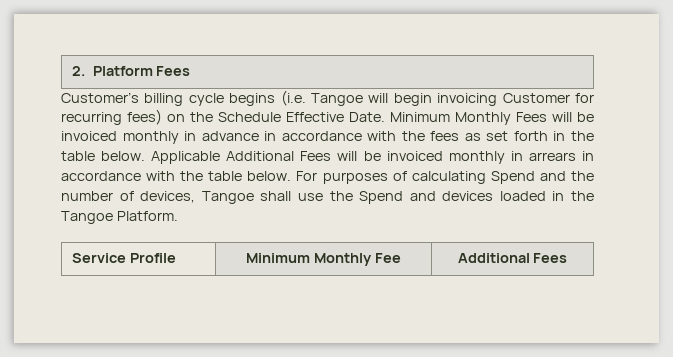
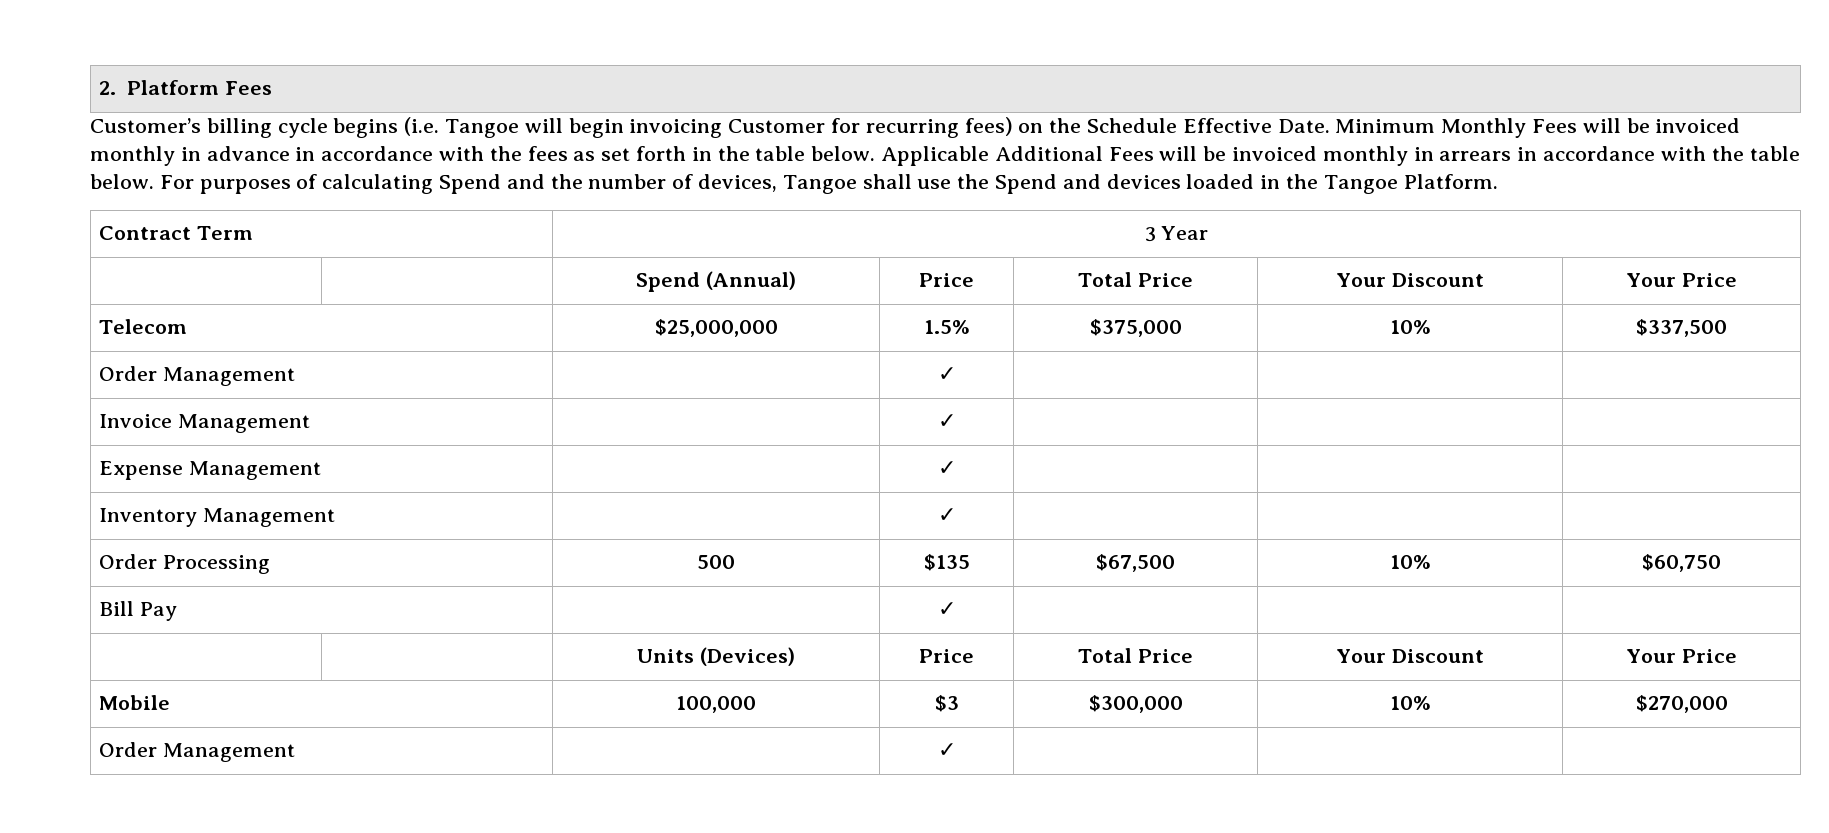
- Service Profile | Minimum Monthly Fee | Additional Fees
+ Contract Term | 3 Year
+ | | Spend (Annual) | Price | Total Price | Your Discount | Your Price
+ Telecom | $25,000,000 | 1.5% | $375,000 | 10% | $337,500
+ Order Management | | ✓ | | |
+ Invoice Management | | ✓ | | |
+ Expense Management | | ✓ | | |
+ Inventory Management | | ✓ | | |
+ Order Processing | 500 | $135 | $67,500 | 10% | $60,750
+ Bill Pay | | ✓ | | |
+ | | Units (Devices) | Price | Total Price | Your Discount | Your Price
+ Mobile | 100,000 | $3 | $300,000 | 10% | $270,000
+ Order Management | | ✓ | | |

